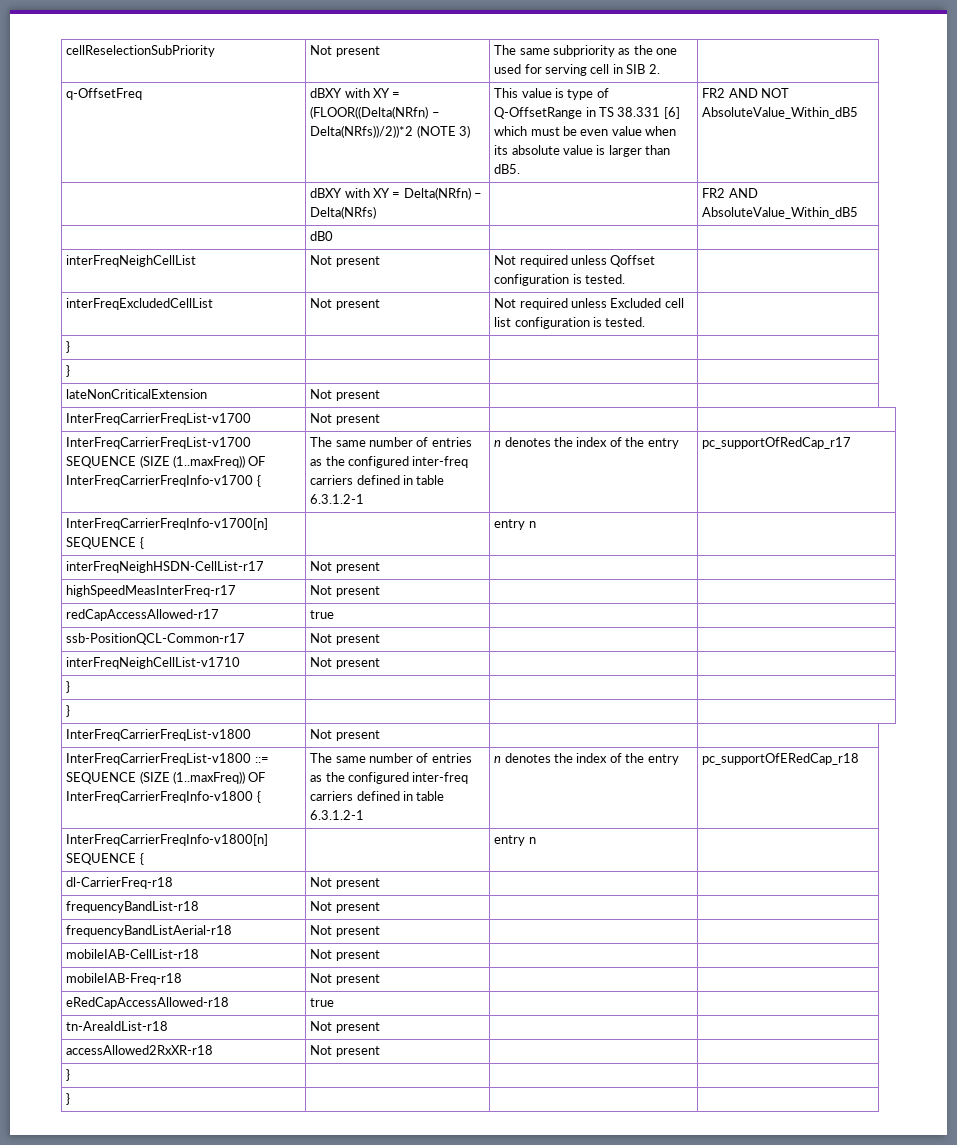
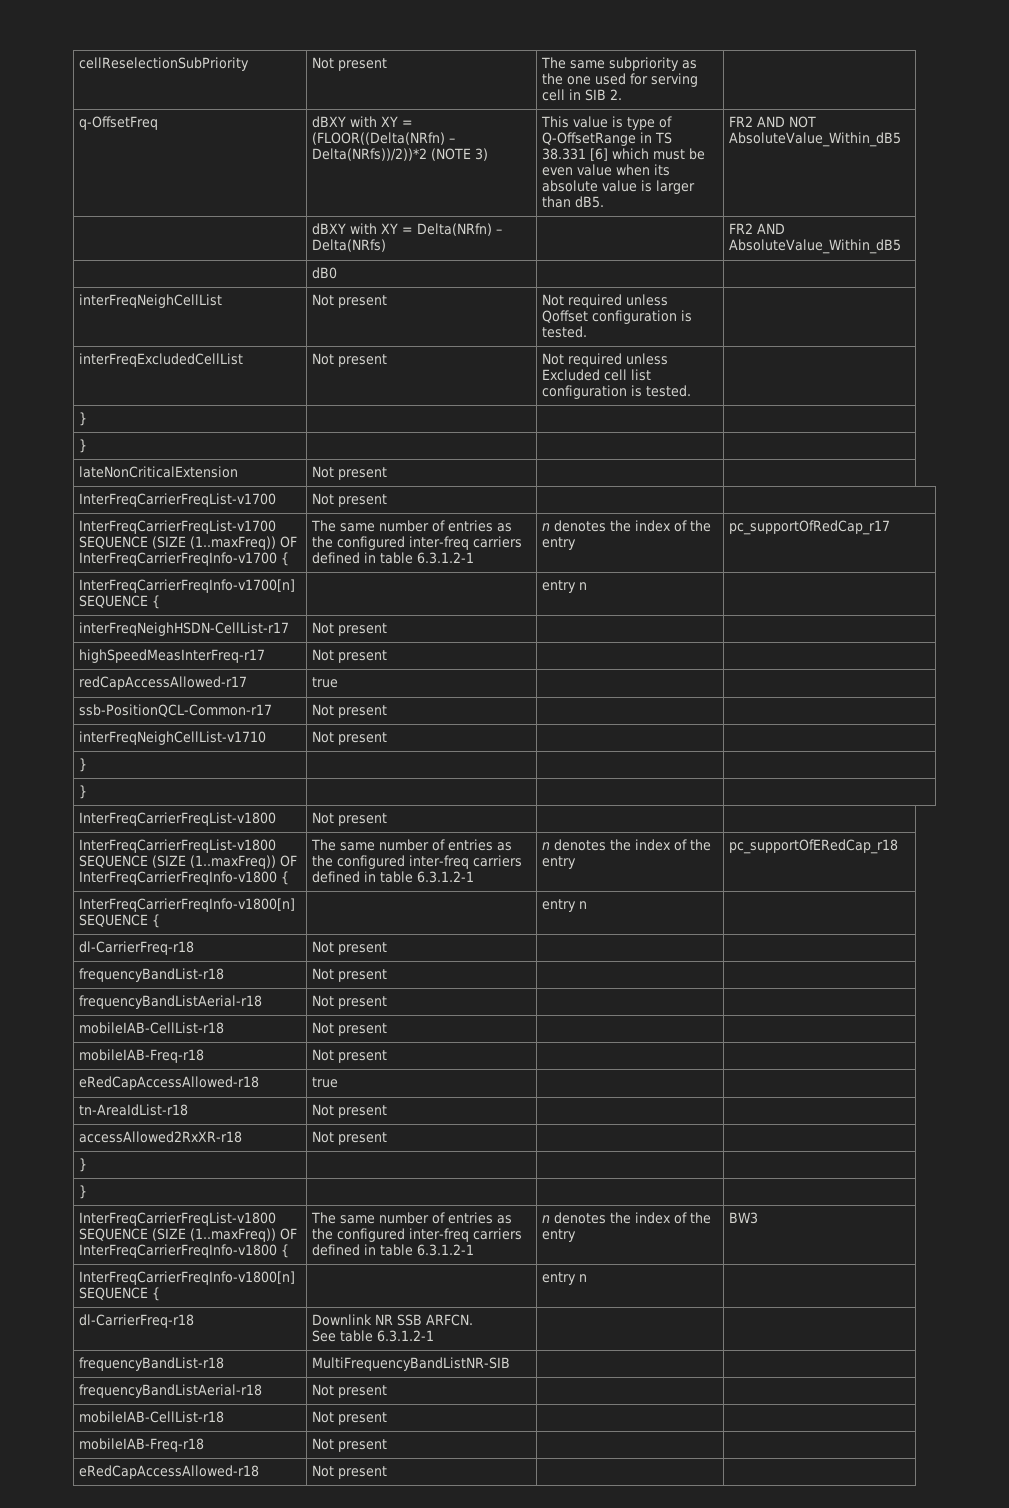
- InterFreqCarrierFreqList-v1800 ::= SEQUENCE (SIZE (1..maxFreq)) OF InterFreqCarrierFreqInfo-v1800 { | The same number of entries as the configured inter-freq carriers defined in table 6.3.1.2-1 | n denotes the index of the entry | pc_supportOfERedCap_r18
+ InterFreqCarrierFreqList-v1800 SEQUENCE (SIZE (1..maxFreq)) OF InterFreqCarrierFreqInfo-v1800 { | The same number of entries as the configured inter-freq carriers defined in table 6.3.1.2-1 | n denotes the index of the entry | pc_supportOfERedCap_r18
+ InterFreqCarrierFreqList-v1800 SEQUENCE (SIZE (1..maxFreq)) OF InterFreqCarrierFreqInfo-v1800 { | The same number of entries as the configured inter-freq carriers defined in table 6.3.1.2-1 | n denotes the index of the entry | BW3
+ InterFreqCarrierFreqInfo-v1800[n] SEQUENCE { | | entry n |
+ dl-CarrierFreq-r18 | Downlink NR SSB ARFCN.
+ See table 6.3.1.2-1 | |
+ frequencyBandList-r18 | MultiFrequencyBandListNR-SIB | |
+ frequencyBandListAerial-r18 | Not present | |
+ mobileIAB-CellList-r18 | Not present | |
+ mobileIAB-Freq-r18 | Not present | |
+ eRedCapAccessAllowed-r18 | Not present | |

